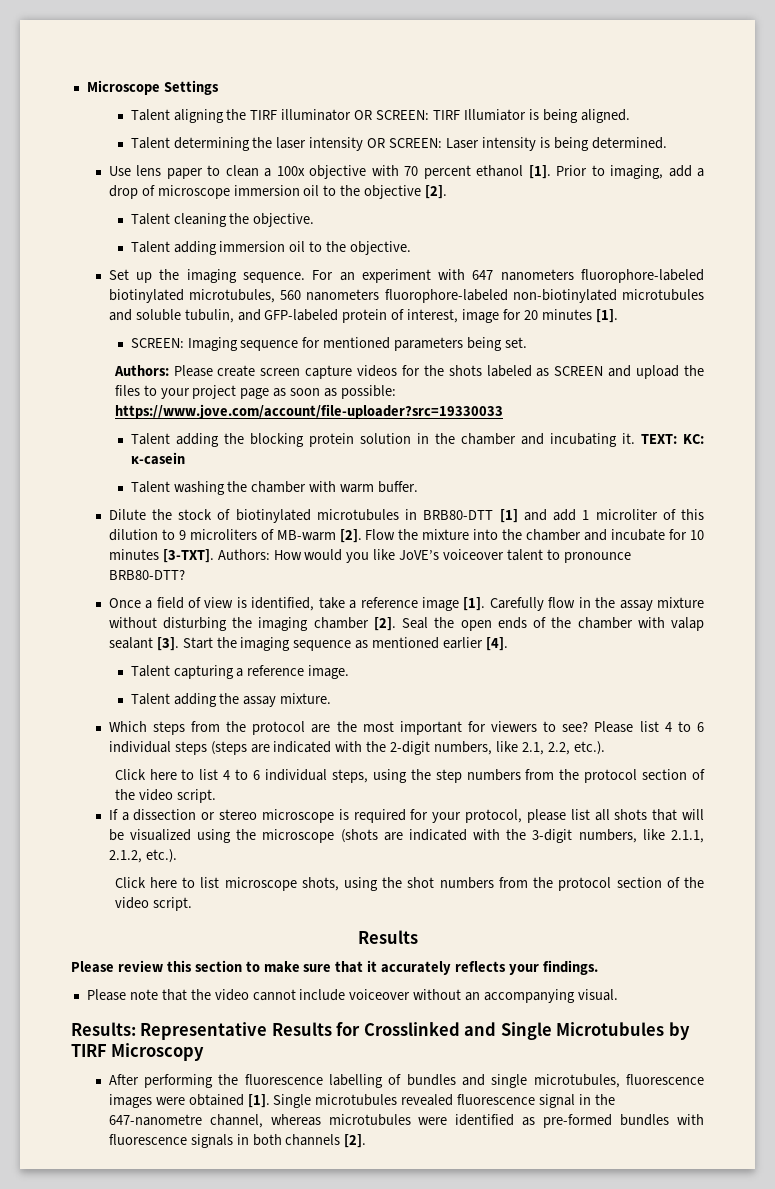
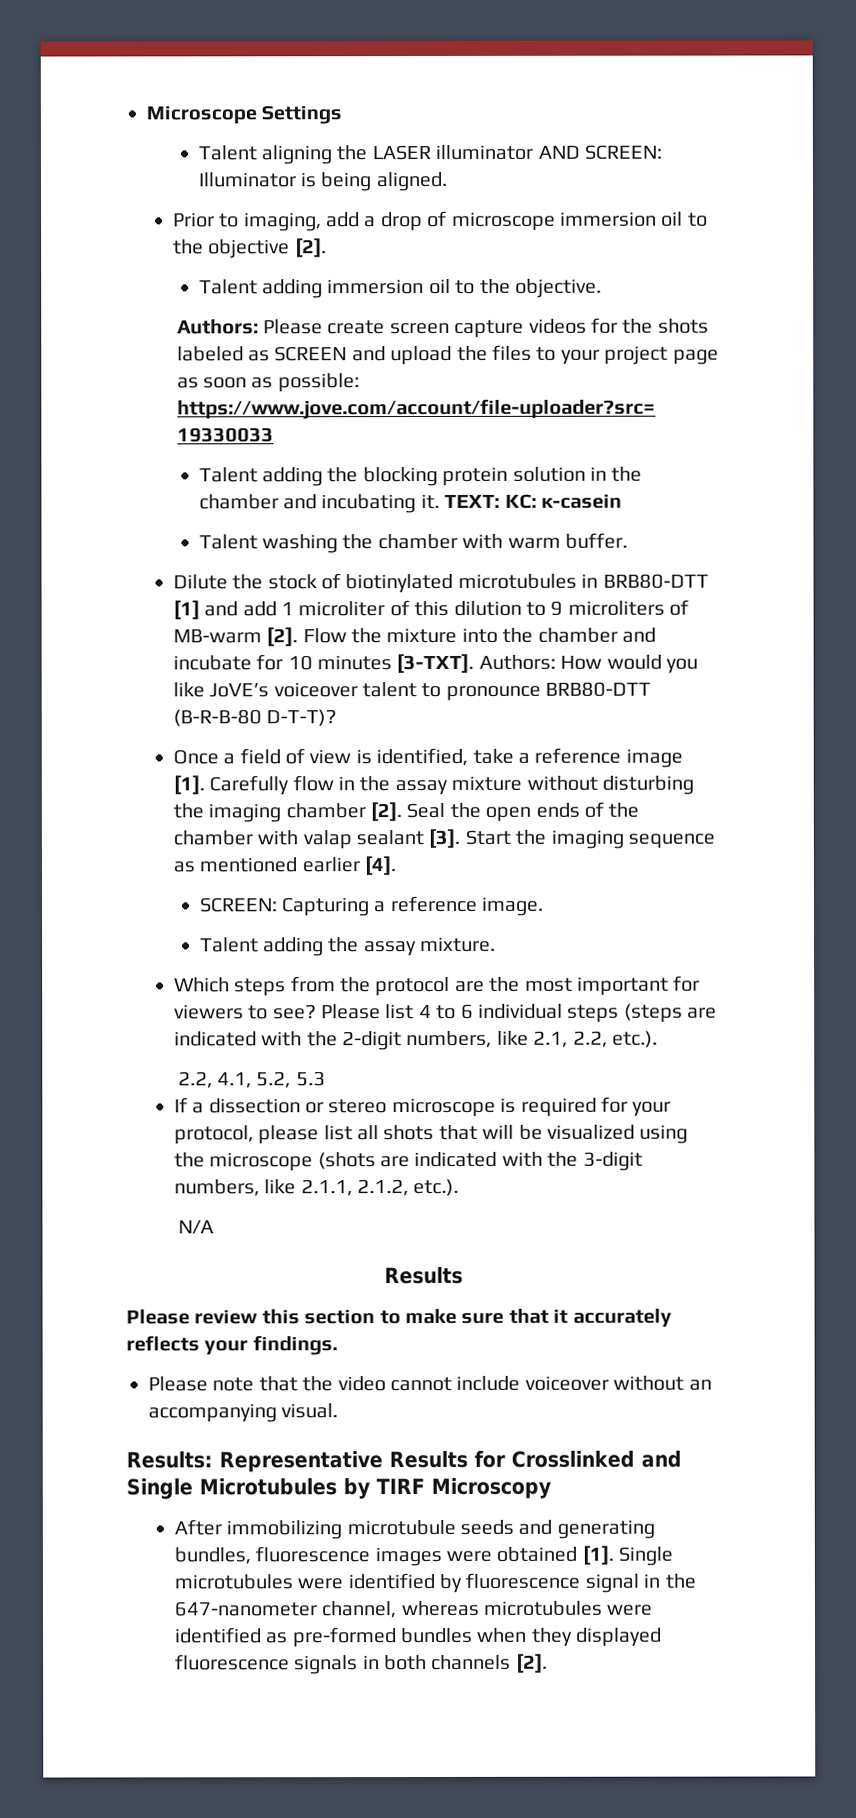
- Talent aligning the TIRF illuminator OR SCREEN: TIRF Illumiator is being aligned.
- Talent determining the laser intensity OR SCREEN: Laser intensity is being determined.
- Use lens paper to clean a 100x objective with 70 percent ethanol [1]. Prior to imaging, add a drop of microscope immersion oil to the objective [2].
+ Talent aligning the LASER illuminator AND SCREEN: Illuminator is being aligned.
+ Prior to imaging, add a drop of microscope immersion oil to the objective [2].
- Talent cleaning the objective.
- Set up the imaging sequence. For an experiment with 647 nanometers fluorophore-labeled biotinylated microtubules, 560 nanometers fluorophore-labeled non-biotinylated microtubules and soluble tubulin, and GFP-labeled protein of interest, image for 20 minutes [1].
- SCREEN: Imaging sequence for mentioned parameters being set.
- Authors: How would you like JoVE’s voiceover talent to pronounce BRB80-DTT?
+ Authors: How would you like JoVE’s voiceover talent to pronounce BRB80-DTT (B-R-B-80 D-T-T)?
- Talent capturing a reference image.
+ SCREEN: Capturing a reference image.
- Click here to list 4 to 6 individual steps, using the step numbers from the protocol section of the video script.
+ 2.2, 4.1, 5.2, 5.3
- Click here to list microscope shots, using the shot numbers from the protocol section of the video script.
+ N/A
- After performing the fluorescence labelling of bundles and single microtubules, fluorescence images were obtained [1].
+ After immobilizing microtubule seeds and generating bundles, fluorescence images were obtained [1].
- Single microtubules revealed fluorescence signal in the 647-nanometre channel, whereas microtubules were identified as pre-formed bundles with fluorescence signals in both channels [2].
+ Single microtubules were identified by fluorescence signal in the 647-nanometer channel, whereas microtubules were identified as pre-formed bundles when they displayed fluorescence signals in both channels [2].

